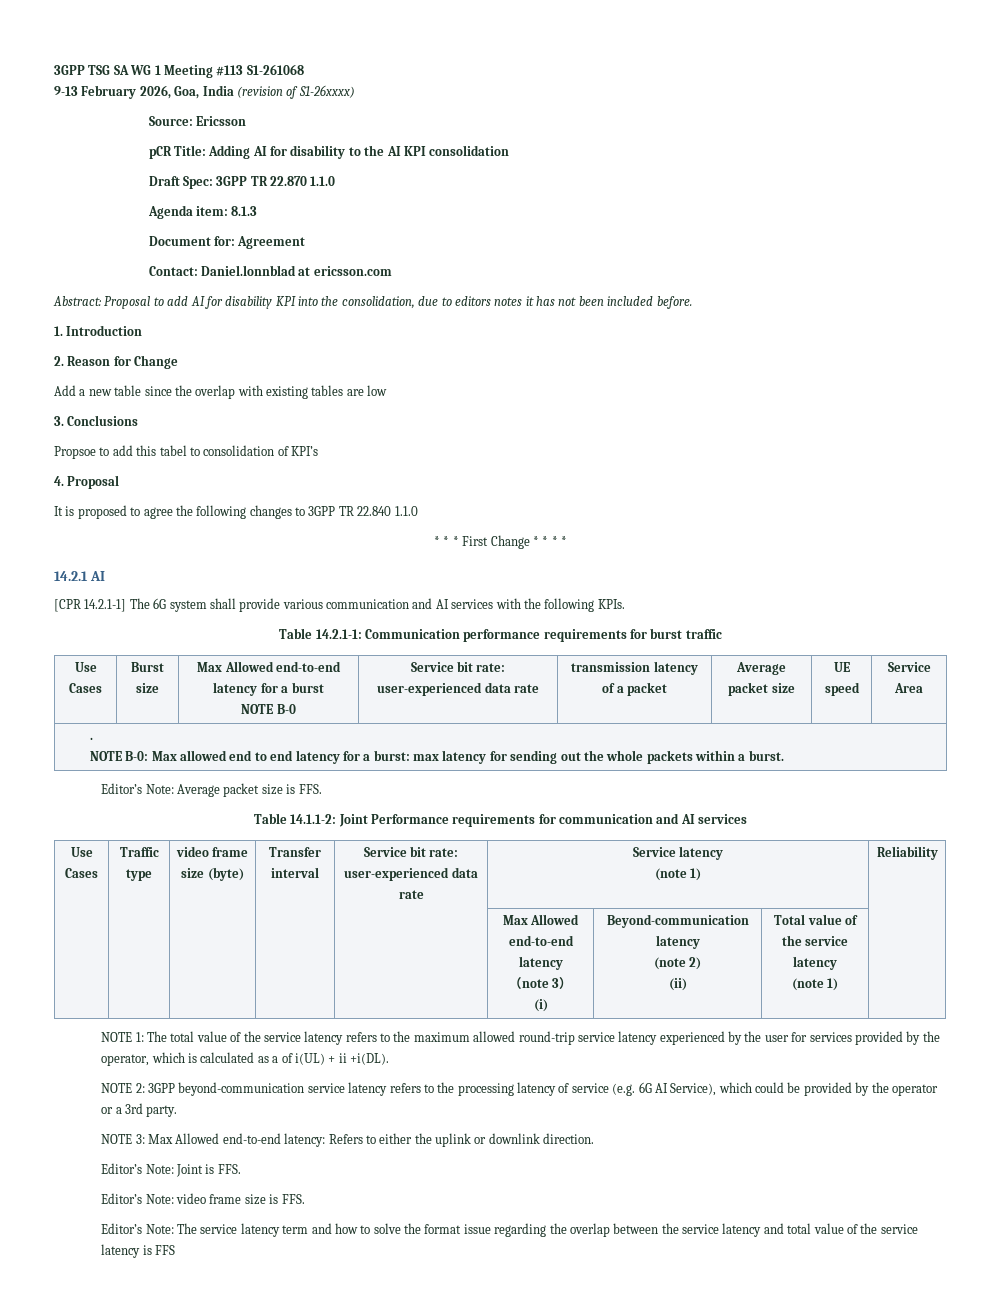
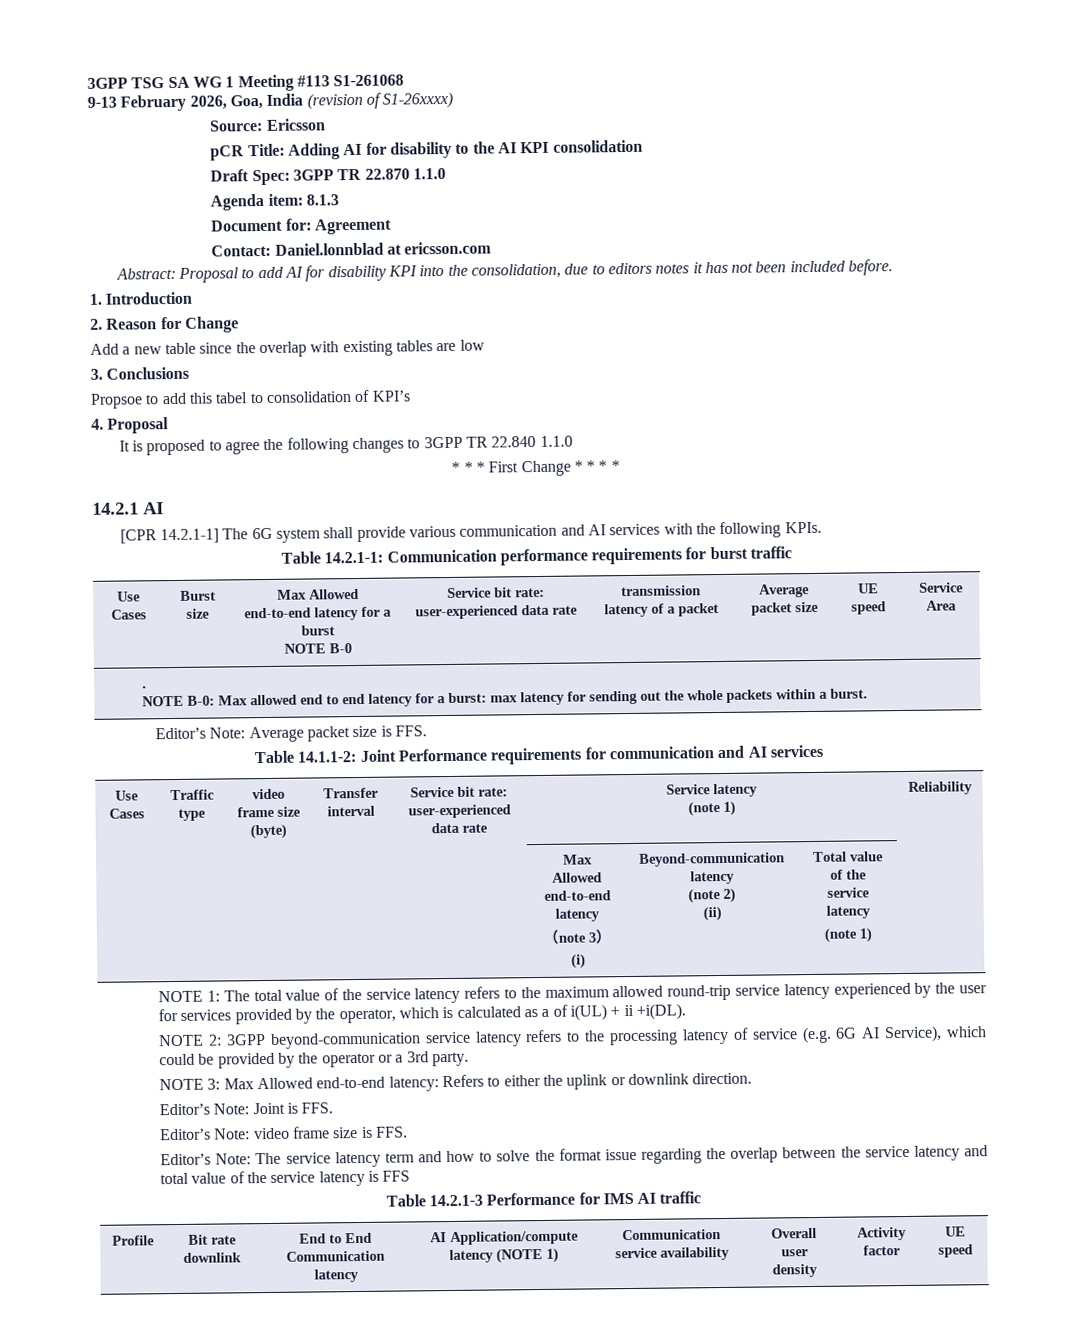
+ Table 14.2.1-3 Performance for IMS AI traffic
+ Profile | Bit rate downlink | End to End Communication latency | AI Application/compute latency (NOTE 1) | Communication service availability | Overall user density | Activity factor | UE speed

